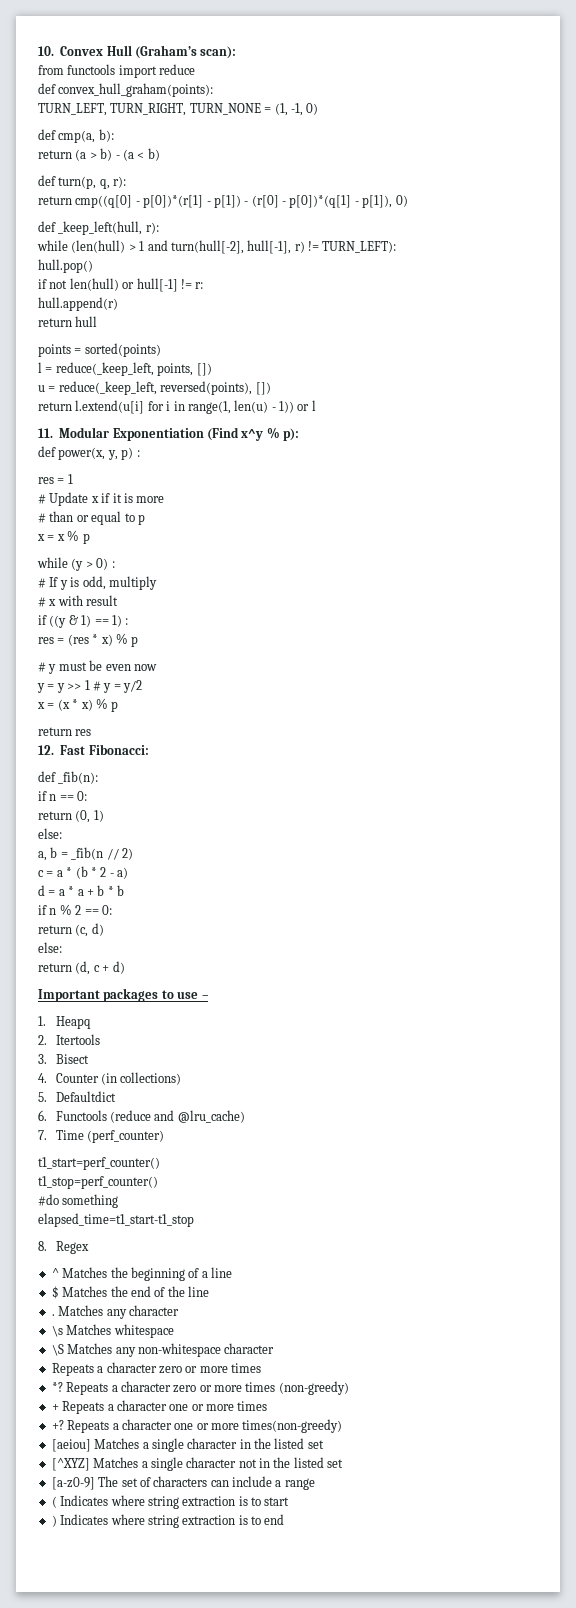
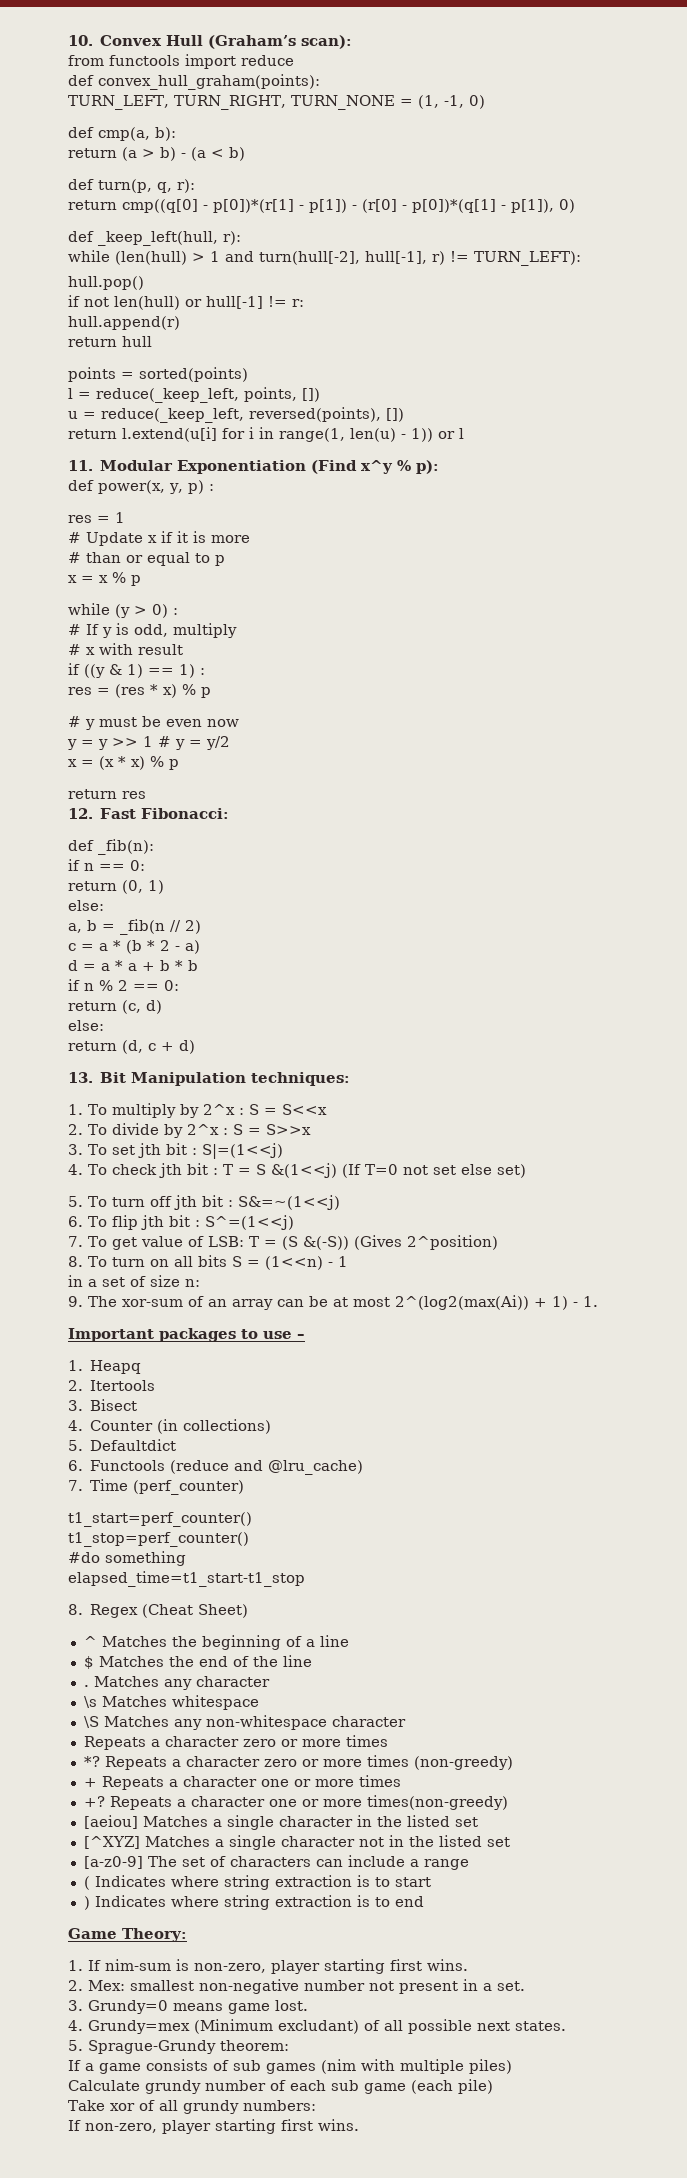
+ 13. Bit Manipulation techniques:
+ 1. To multiply by 2^x : S = S<<x
+ 2. To divide by 2^x : S = S>>x
+ 3. To set jth bit : S|=(1<<j)
+ 4. To check jth bit : T = S &(1<<j) (If T=0 not set else set)
+ 5. To turn off jth bit : S&=~(1<<j)
+ 6. To flip jth bit : S^=(1<<j)
+ 7. To get value of LSB: T = (S &(-S)) (Gives 2^position)
+ 8. To turn on all bits S = (1<<n) - 1
+ in a set of size n:
+ 9. The xor-sum of an array can be at most 2^(log2(max(Ai)) + 1) - 1.
- 8. Regex
+ 8. Regex (Cheat Sheet)
+ Game Theory:
+ 1. If nim-sum is non-zero, player starting first wins.
+ 2. Mex: smallest non-negative number not present in a set.
+ 3. Grundy=0 means game lost.
+ 4. Grundy=mex (Minimum excludant) of all possible next states.
+ 5. Sprague-Grundy theorem:
+ If a game consists of sub games (nim with multiple piles)
+ Calculate grundy number of each sub game (each pile)
+ Take xor of all grundy numbers:
+ If non-zero, player starting first wins.

